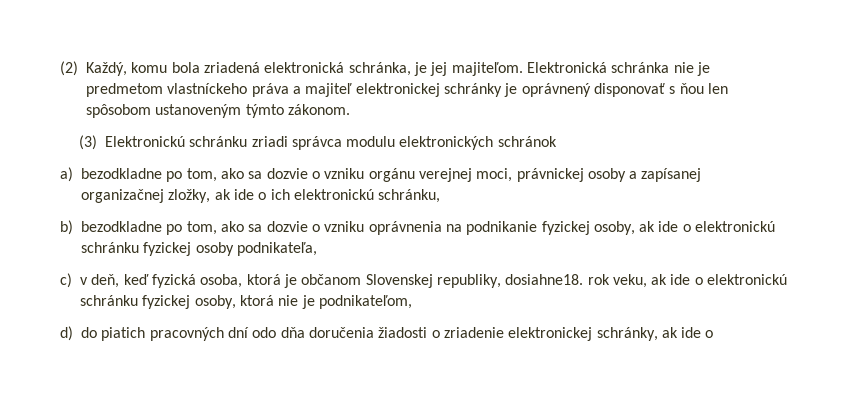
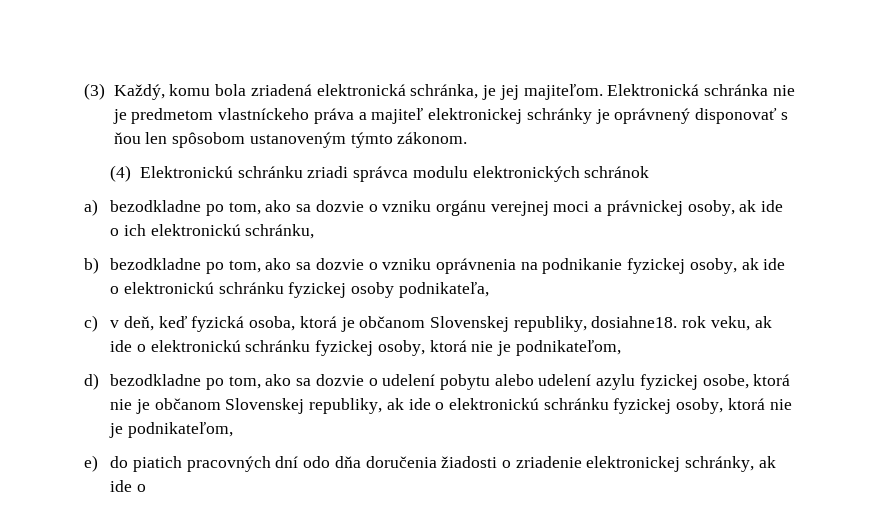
- (2) Každý, komu bola zriadená elektronická schránka, je jej majiteľom.
+ (3) Každý, komu bola zriadená elektronická schránka, je jej majiteľom.
- (3) Elektronickú schránku zriadi správca modulu elektronických schránok
+ (4) Elektronickú schránku zriadi správca modulu elektronických schránok
- a) bezodkladne po tom, ako sa dozvie o vzniku orgánu verejnej moci, právnickej osoby a zapísanej organizačnej zložky, ak ide o ich elektronickú schránku,
+ a) bezodkladne po tom, ako sa dozvie o vzniku orgánu verejnej moci a právnickej osoby, ak ide o ich elektronickú schránku,
- d) do piatich pracovných dní odo dňa doručenia žiadosti o zriadenie elektronickej schránky, ak ide o
+ d) bezodkladne po tom, ako sa dozvie o udelení pobytu alebo udelení azylu fyzickej osobe, ktorá nie je občanom Slovenskej republiky, ak ide o elektronickú schránku fyzickej osoby, ktorá nie je podnikateľom,
+ e) do piatich pracovných dní odo dňa doručenia žiadosti o zriadenie elektronickej schránky, ak ide o

